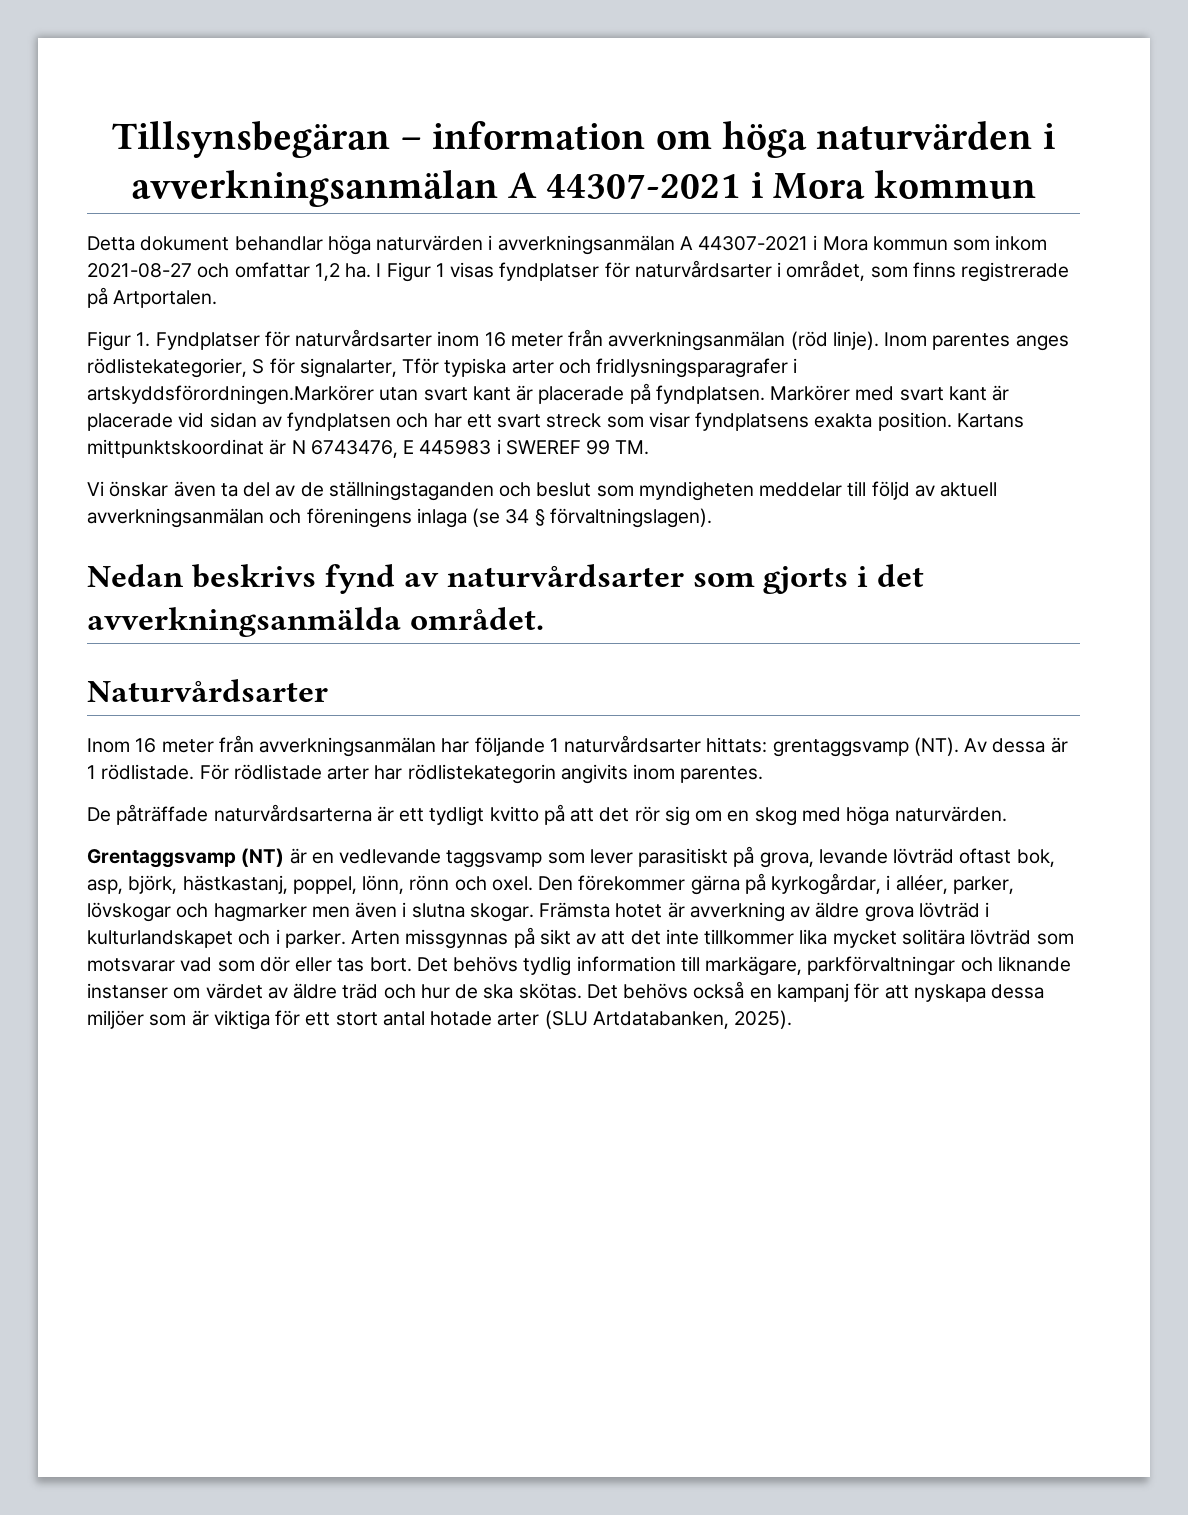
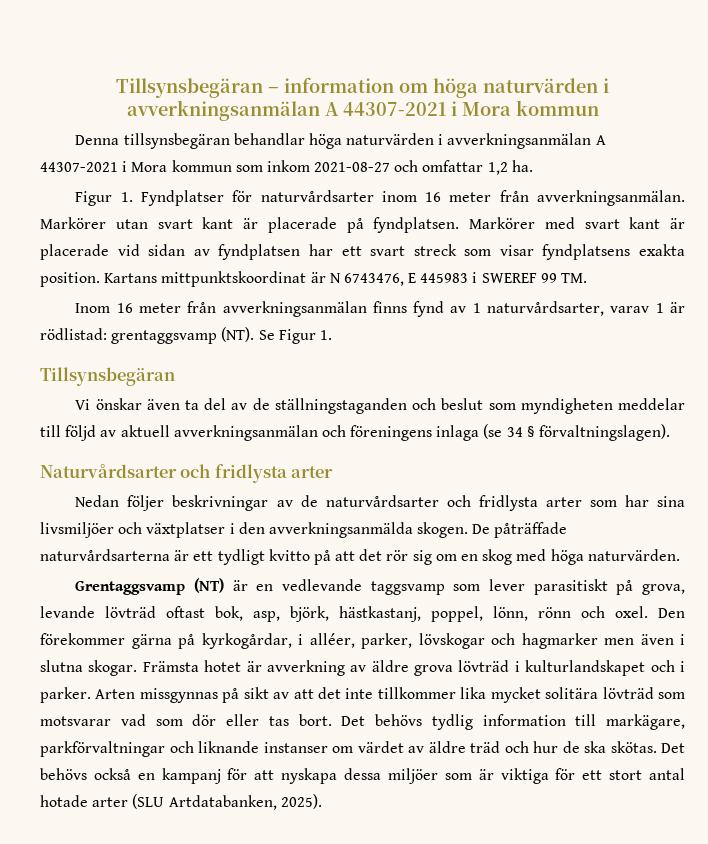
- Detta dokument behandlar höga naturvärden i avverkningsanmälan A 44307-2021 i Mora kommun som inkom 2021-08-27 och omfattar 1,2 ha. I Figur 1 visas fyndplatser för naturvårdsarter i området, som finns registrerade på Artportalen.
+ Denna tillsynsbegäran behandlar höga naturvärden i avverkningsanmälan A 44307-2021 i Mora kommun som inkom 2021-08-27 och omfattar 1,2 ha.
- Figur 1. Fyndplatser för naturvårdsarter inom 16 meter från avverkningsanmälan (röd linje). Inom parentes anges rödlistekategorier, S för signalarter, Tför typiska arter och fridlysningsparagrafer i artskyddsförordningen.Markörer utan svart kant är placerade på fyndplatsen.
+ Figur 1. Fyndplatser för naturvårdsarter inom 16 meter från avverkningsanmälan. Markörer utan svart kant är placerade på fyndplatsen.
- Markörer med svart kant är placerade vid sidan av fyndplatsen och har ett svart streck som visar fyndplatsens exakta position.
+ Markörer med svart kant är placerade vid sidan av fyndplatsen har ett svart streck som visar fyndplatsens exakta position.
+ Inom 16 meter från avverkningsanmälan finns fynd av 1 naturvårdsarter, varav 1 är rödlistad: grentaggsvamp (NT). Se Figur 1.
+ Tillsynsbegäran
- Nedan beskrivs fynd av naturvårdsarter som gjorts i det avverkningsanmälda området.
- Naturvårdsarter
- Inom 16 meter från avverkningsanmälan har följande 1 naturvårdsarter hittats: grentaggsvamp (NT). Av dessa är 1 rödlistade. För rödlistade arter har rödlistekategorin angivits inom parentes.
- De påträffade naturvårdsarterna är ett tydligt kvitto på att det rör sig om en skog med höga naturvärden.
+ Naturvårdsarter och fridlysta arter
+ Nedan följer beskrivningar av de naturvårdsarter och fridlysta arter som har sina livsmiljöer och växtplatser i den avverkningsanmälda skogen. De påträffade naturvårdsarterna är ett tydligt kvitto på att det rör sig om en skog med höga naturvärden.

